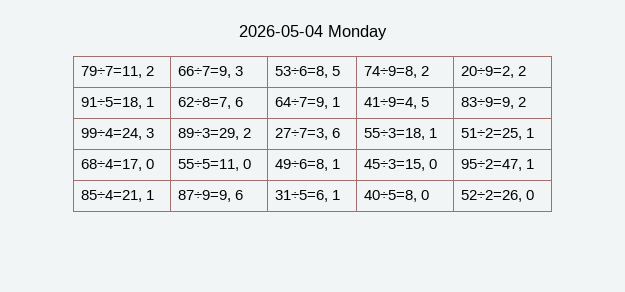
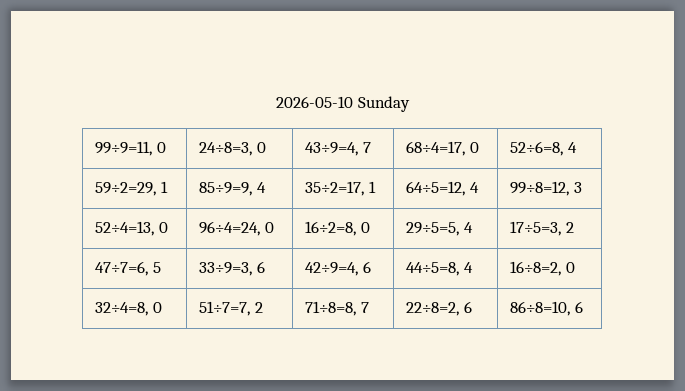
- 2026-05-04 Monday
- 79÷7=11, 2 | 66÷7=9, 3 | 53÷6=8, 5 | 74÷9=8, 2 | 20÷9=2, 2
- 91÷5=18, 1 | 62÷8=7, 6 | 64÷7=9, 1 | 41÷9=4, 5 | 83÷9=9, 2
- 99÷4=24, 3 | 89÷3=29, 2 | 27÷7=3, 6 | 55÷3=18, 1 | 51÷2=25, 1
- 68÷4=17, 0 | 55÷5=11, 0 | 49÷6=8, 1 | 45÷3=15, 0 | 95÷2=47, 1
- 85÷4=21, 1 | 87÷9=9, 6 | 31÷5=6, 1 | 40÷5=8, 0 | 52÷2=26, 0
+ 2026-05-10 Sunday
+ 99÷9=11, 0 | 24÷8=3, 0 | 43÷9=4, 7 | 68÷4=17, 0 | 52÷6=8, 4
+ 59÷2=29, 1 | 85÷9=9, 4 | 35÷2=17, 1 | 64÷5=12, 4 | 99÷8=12, 3
+ 52÷4=13, 0 | 96÷4=24, 0 | 16÷2=8, 0 | 29÷5=5, 4 | 17÷5=3, 2
+ 47÷7=6, 5 | 33÷9=3, 6 | 42÷9=4, 6 | 44÷5=8, 4 | 16÷8=2, 0
+ 32÷4=8, 0 | 51÷7=7, 2 | 71÷8=8, 7 | 22÷8=2, 6 | 86÷8=10, 6

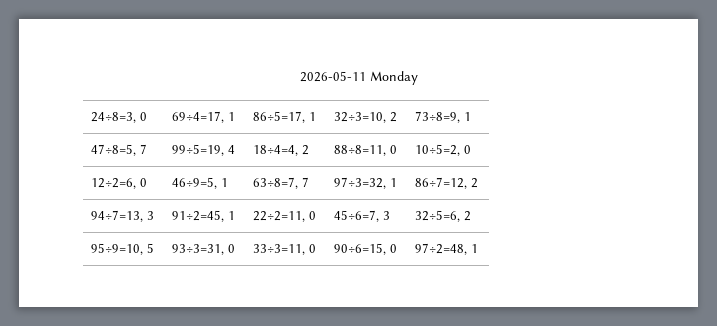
- 2026-05-10 Sunday
- 99÷9=11, 0 | 24÷8=3, 0 | 43÷9=4, 7 | 68÷4=17, 0 | 52÷6=8, 4
- 59÷2=29, 1 | 85÷9=9, 4 | 35÷2=17, 1 | 64÷5=12, 4 | 99÷8=12, 3
- 52÷4=13, 0 | 96÷4=24, 0 | 16÷2=8, 0 | 29÷5=5, 4 | 17÷5=3, 2
- 47÷7=6, 5 | 33÷9=3, 6 | 42÷9=4, 6 | 44÷5=8, 4 | 16÷8=2, 0
- 32÷4=8, 0 | 51÷7=7, 2 | 71÷8=8, 7 | 22÷8=2, 6 | 86÷8=10, 6
+ 2026-05-11 Monday
+ 24÷8=3, 0 | 69÷4=17, 1 | 86÷5=17, 1 | 32÷3=10, 2 | 73÷8=9, 1
+ 47÷8=5, 7 | 99÷5=19, 4 | 18÷4=4, 2 | 88÷8=11, 0 | 10÷5=2, 0
+ 12÷2=6, 0 | 46÷9=5, 1 | 63÷8=7, 7 | 97÷3=32, 1 | 86÷7=12, 2
+ 94÷7=13, 3 | 91÷2=45, 1 | 22÷2=11, 0 | 45÷6=7, 3 | 32÷5=6, 2
+ 95÷9=10, 5 | 93÷3=31, 0 | 33÷3=11, 0 | 90÷6=15, 0 | 97÷2=48, 1

